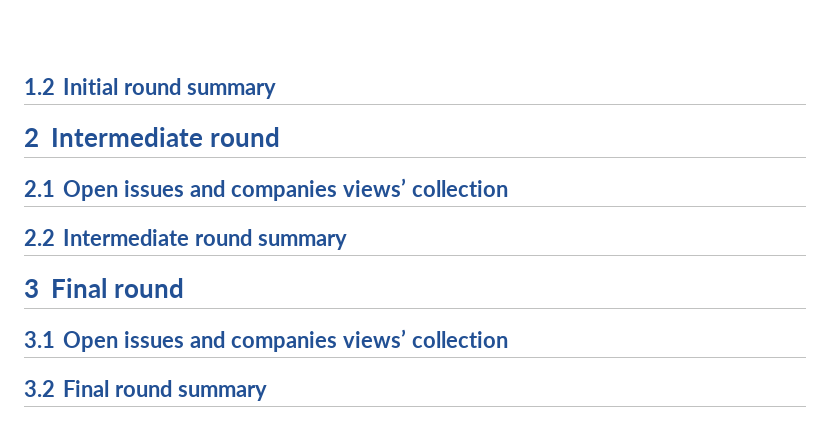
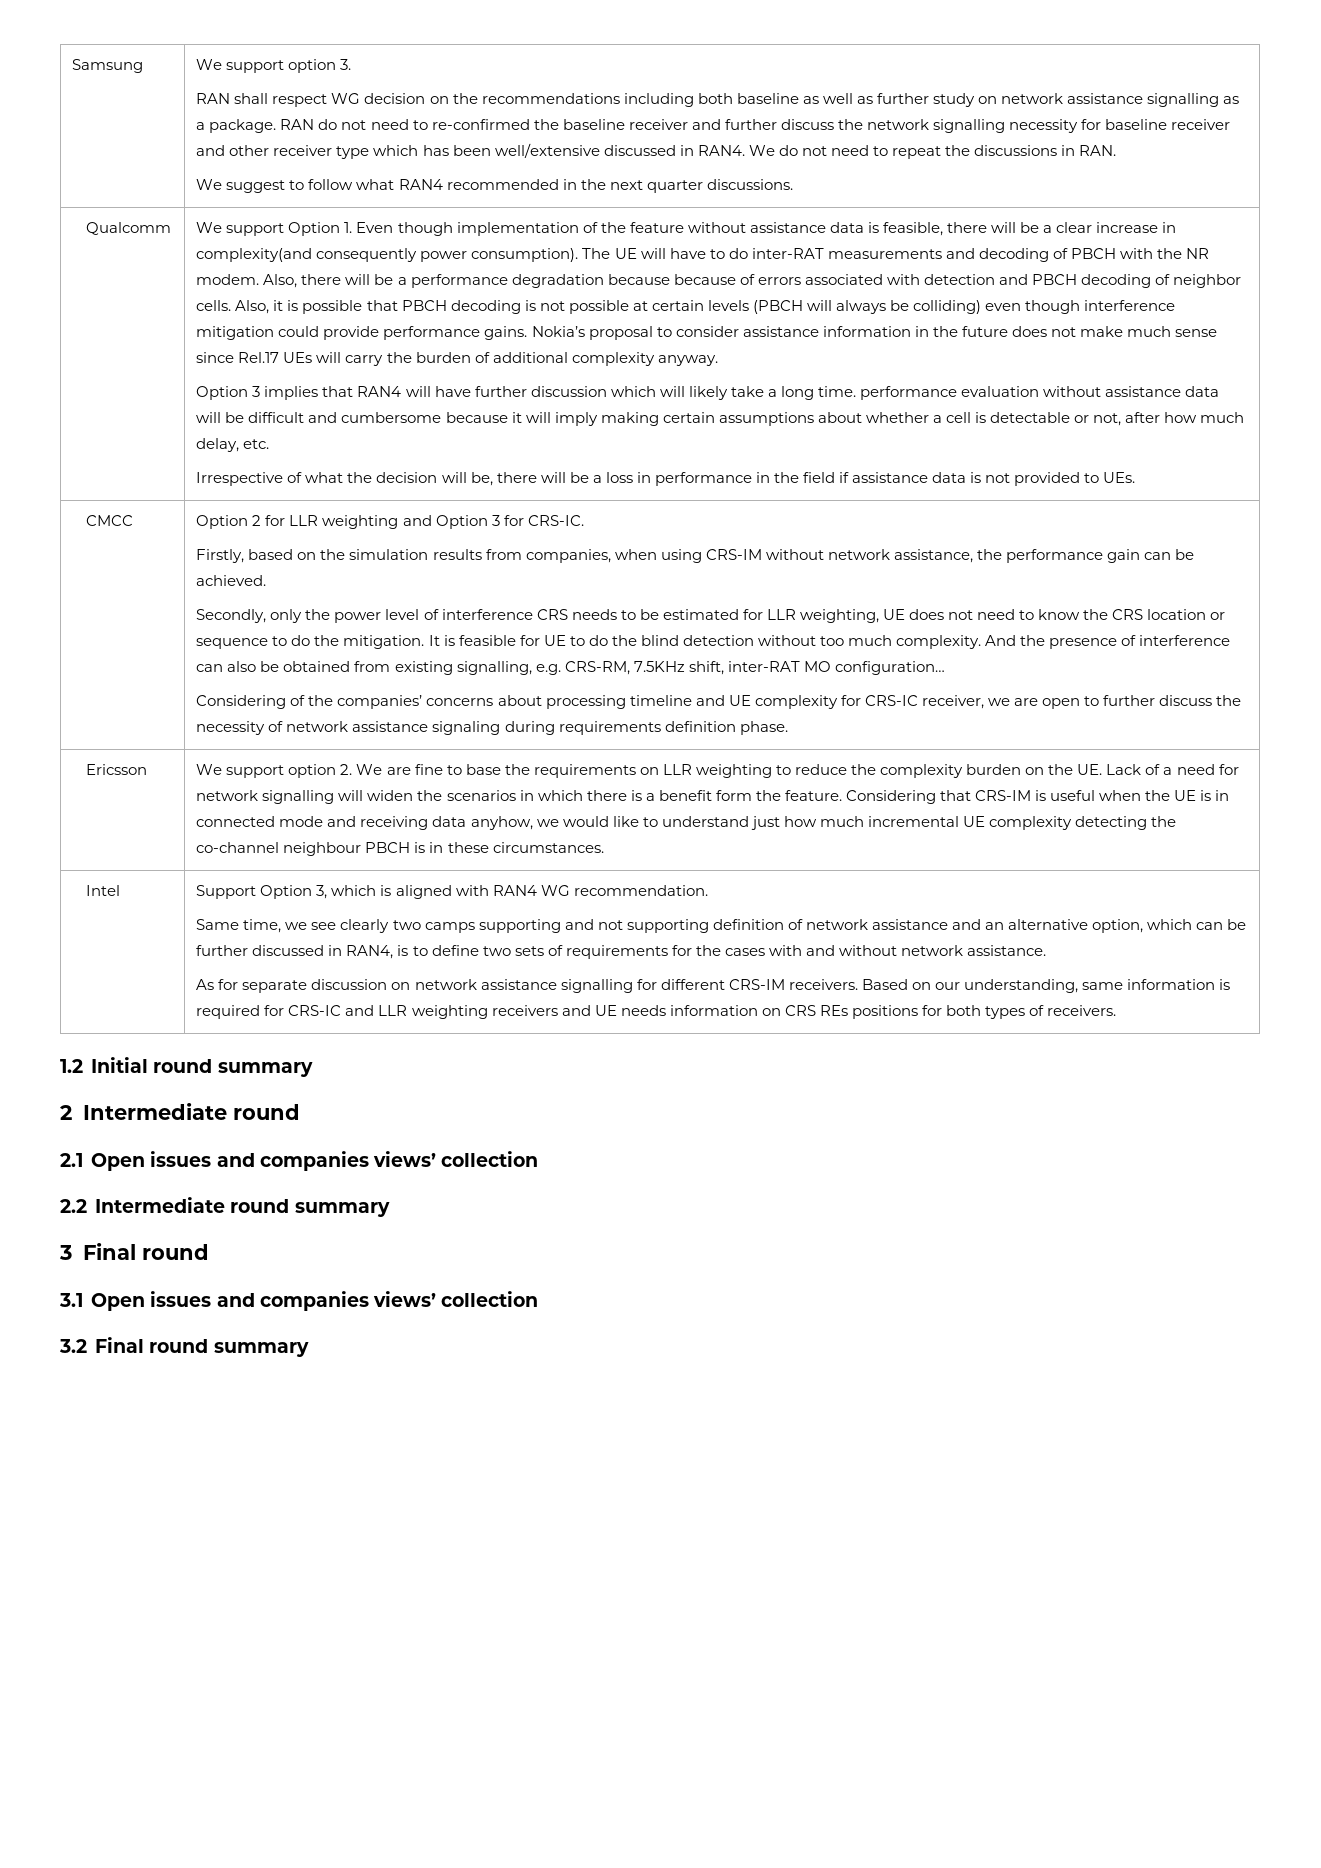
+ Samsung | We support option 3.
+ RAN shall respect WG decision on the recommendations including both baseline as well as further study on network assistance signalling as a package. RAN do not need to re-confirmed the baseline receiver and further discuss the network signalling necessity for baseline receiver and other receiver type which has been well/extensive discussed in RAN4. We do not need to repeat the discussions in RAN.
+ We suggest to follow what RAN4 recommended in the next quarter discussions.
+ Qualcomm | We support Option 1. Even though implementation of the feature without assistance data is feasible, there will be a clear increase in complexity(and consequently power consumption). The UE will have to do inter-RAT measurements and decoding of PBCH with the NR modem. Also, there will be a performance degradation because because of errors associated with detection and PBCH decoding of neighbor cells. Also, it is possible that PBCH decoding is not possible at certain levels (PBCH will always be colliding) even though interference mitigation could provide performance gains. Nokia’s proposal to consider assistance information in the future does not make much sense since Rel.17 UEs will carry the burden of additional complexity anyway.
+ Option 3 implies that RAN4 will have further discussion which will likely take a long time. performance evaluation without assistance data will be difficult and cumbersome because it will imply making certain assumptions about whether a cell is detectable or not, after how much delay, etc.
+ Irrespective of what the decision will be, there will be a loss in performance in the field if assistance data is not provided to UEs.
+ CMCC | Option 2 for LLR weighting and Option 3 for CRS-IC.
+ Firstly, based on the simulation results from companies, when using CRS-IM without network assistance, the performance gain can be achieved.
+ Secondly, only the power level of interference CRS needs to be estimated for LLR weighting, UE does not need to know the CRS location or sequence to do the mitigation. It is feasible for UE to do the blind detection without too much complexity. And the presence of interference can also be obtained from existing signalling, e.g. CRS-RM, 7.5KHz shift, inter-RAT MO configuration…
+ Considering of the companies’ concerns about processing timeline and UE complexity for CRS-IC receiver, we are open to further discuss the necessity of network assistance signaling during requirements definition phase.
+ Ericsson | We support option 2. We are fine to base the requirements on LLR weighting to reduce the complexity burden on the UE. Lack of a need for network signalling will widen the scenarios in which there is a benefit form the feature. Considering that CRS-IM is useful when the UE is in connected mode and receiving data anyhow, we would like to understand just how much incremental UE complexity detecting the co-channel neighbour PBCH is in these circumstances.
+ Intel | Support Option 3, which is aligned with RAN4 WG recommendation.
+ Same time, we see clearly two camps supporting and not supporting definition of network assistance and an alternative option, which can be further discussed in RAN4, is to define two sets of requirements for the cases with and without network assistance.
+ As for separate discussion on network assistance signalling for different CRS-IM receivers. Based on our understanding, same information is required for CRS-IC and LLR weighting receivers and UE needs information on CRS REs positions for both types of receivers.

